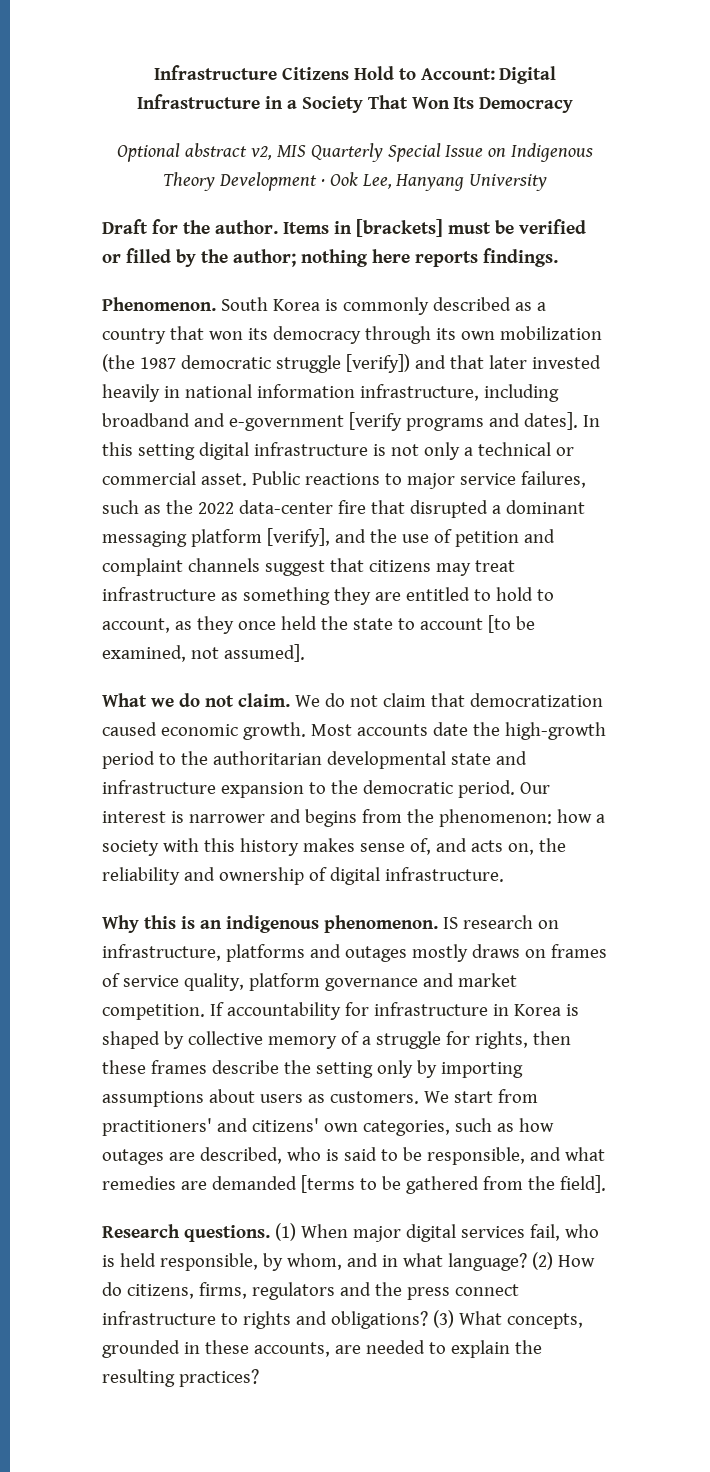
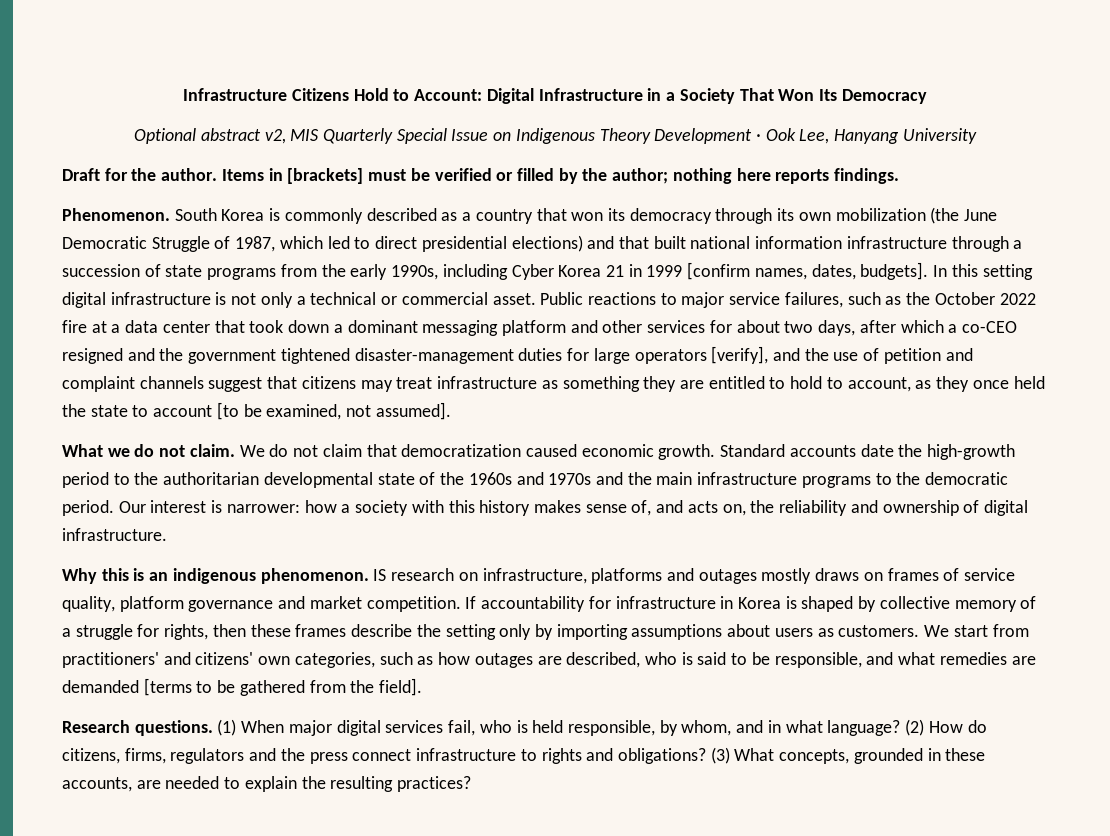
- South Korea is commonly described as a country that won its democracy through its own mobilization (the 1987 democratic struggle [verify]) and that later invested heavily in national information infrastructure, including broadband and e-government [verify programs and dates].
+ South Korea is commonly described as a country that won its democracy through its own mobilization (the June Democratic Struggle of 1987, which led to direct presidential elections) and that built national information infrastructure through a succession of state programs from the early 1990s, including Cyber Korea 21 in 1999 [confirm names, dates, budgets].
- Public reactions to major service failures, such as the 2022 data-center fire that disrupted a dominant messaging platform [verify], and the use of petition and complaint channels suggest that citizens may treat infrastructure as something they are entitled to hold to account, as they once held the state to account [to be examined, not assumed].
+ Public reactions to major service failures, such as the October 2022 fire at a data center that took down a dominant messaging platform and other services for about two days, after which a co-CEO resigned and the government tightened disaster-management duties for large operators [verify], and the use of petition and complaint channels suggest that citizens may treat infrastructure as something they are entitled to hold to account, as they once held the state to account [to be examined, not assumed].
- Most accounts date the high-growth period to the authoritarian developmental state and infrastructure expansion to the democratic period.
+ Standard accounts date the high-growth period to the authoritarian developmental state of the 1960s and 1970s and the main infrastructure programs to the democratic period.
- Our interest is narrower and begins from the phenomenon: how a society with this history makes sense of, and acts on, the reliability and ownership of digital infrastructure.
+ Our interest is narrower: how a society with this history makes sense of, and acts on, the reliability and ownership of digital infrastructure.

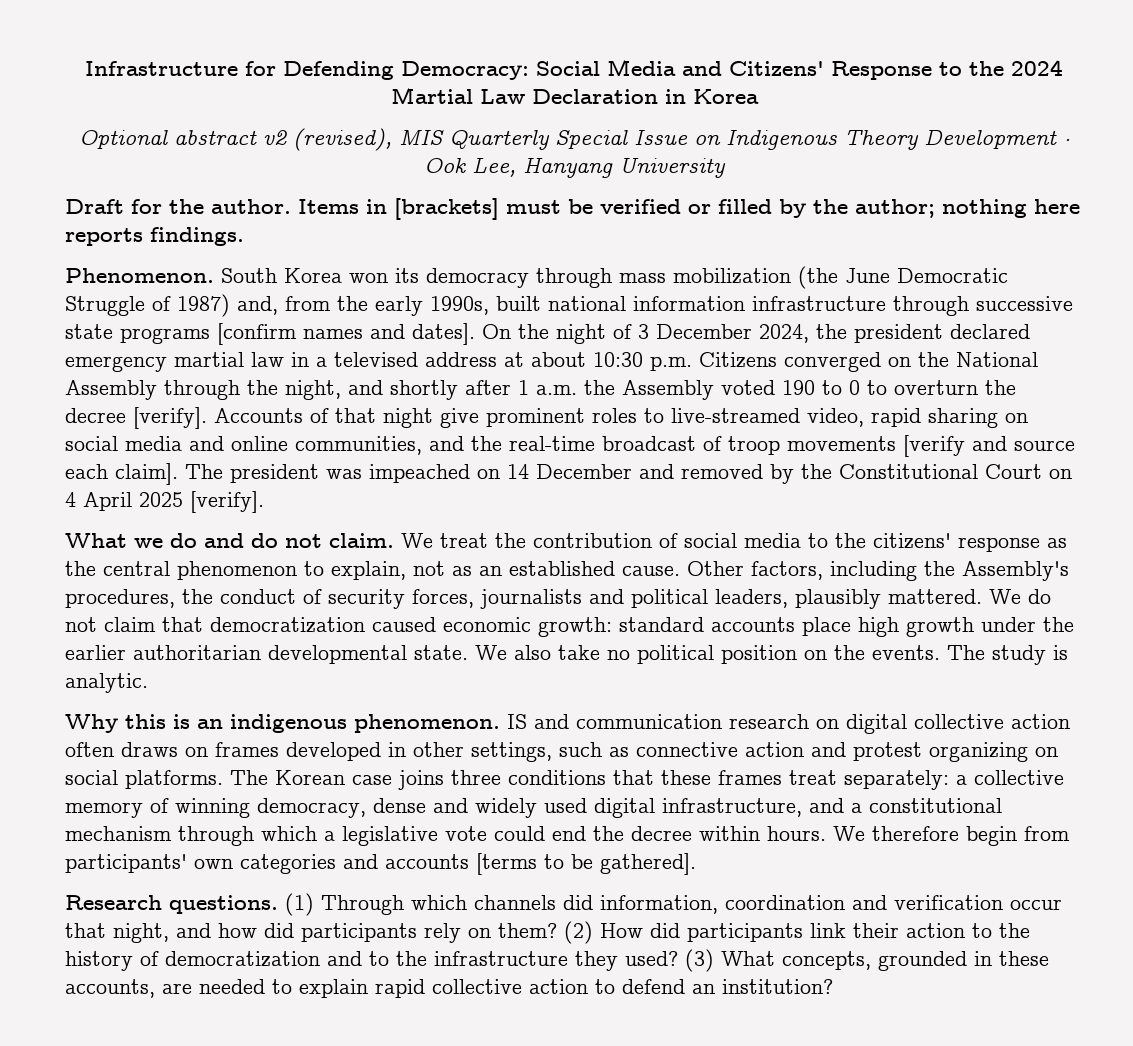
- Infrastructure Citizens Hold to Account: Digital Infrastructure in a Society That Won Its Democracy
+ Infrastructure for Defending Democracy: Social Media and Citizens' Response to the 2024 Martial Law Declaration in Korea
- Optional abstract v2, MIS Quarterly Special Issue on Indigenous Theory Development · Ook Lee, Hanyang University
+ Optional abstract v2 (revised), MIS Quarterly Special Issue on Indigenous Theory Development · Ook Lee, Hanyang University
- South Korea is commonly described as a country that won its democracy through its own mobilization (the June Democratic Struggle of 1987, which led to direct presidential elections) and that built national information infrastructure through a succession of state programs from the early 1990s, including Cyber Korea 21 in 1999 [confirm names, dates, budgets]. In this setting digital infrastructure is not only a technical or commercial asset. Public reactions to major service failures, such as the October 2022 fire at a data center that took down a dominant messaging platform and other services for about two days, after which a co-CEO resigned and the government tightened disaster-management duties for large operators [verify], and the use of petition and complaint channels suggest that citizens may treat infrastructure as something they are entitled to hold to account, as they once held the state to account [to be examined, not assumed].
+ South Korea won its democracy through mass mobilization (the June Democratic Struggle of 1987) and, from the early 1990s, built national information infrastructure through successive state programs [confirm names and dates]. On the night of 3 December 2024, the president declared emergency martial law in a televised address at about 10:30 p.m. Citizens converged on the National Assembly through the night, and shortly after 1 a.m. the Assembly voted 190 to 0 to overturn the decree [verify]. Accounts of that night give prominent roles to live-streamed video, rapid sharing on social media and online communities, and the real-time broadcast of troop movements [verify and source each claim]. The president was impeached on 14 December and removed by the Constitutional Court on 4 April 2025 [verify].
- What we do not claim.
+ What we do and do not claim.
- We do not claim that democratization caused economic growth. Standard accounts date the high-growth period to the authoritarian developmental state of the 1960s and 1970s and the main infrastructure programs to the democratic period. Our interest is narrower: how a society with this history makes sense of, and acts on, the reliability and ownership of digital infrastructure.
+ We treat the contribution of social media to the citizens' response as the central phenomenon to explain, not as an established cause. Other factors, including the Assembly's procedures, the conduct of security forces, journalists and political leaders, plausibly mattered. We do not claim that democratization caused economic growth: standard accounts place high growth under the earlier authoritarian developmental state. We also take no political position on the events. The study is analytic.
- IS research on infrastructure, platforms and outages mostly draws on frames of service quality, platform governance and market competition. If accountability for infrastructure in Korea is shaped by collective memory of a struggle for rights, then these frames describe the setting only by importing assumptions about users as customers. We start from practitioners' and citizens' own categories, such as how outages are described, who is said to be responsible, and what remedies are demanded [terms to be gathered from the field].
- Research questions. (1) When major digital services fail, who is held responsible, by whom, and in what language? (2) How do citizens, firms, regulators and the press connect infrastructure to rights and obligations?
+ IS and communication research on digital collective action often draws on frames developed in other settings, such as connective action and protest organizing on social platforms. The Korean case joins three conditions that these frames treat separately: a collective memory of winning democracy, dense and widely used digital infrastructure, and a constitutional mechanism through which a legislative vote could end the decree within hours. We therefore begin from participants' own categories and accounts [terms to be gathered].
+ Research questions. (1) Through which channels did information, coordination and verification occur that night, and how did participants rely on them? (2) How did participants link their action to the history of democratization and to the infrastructure they used?
- (3) What concepts, grounded in these accounts, are needed to explain the resulting practices?
+ (3) What concepts, grounded in these accounts, are needed to explain rapid collective action to defend an institution?

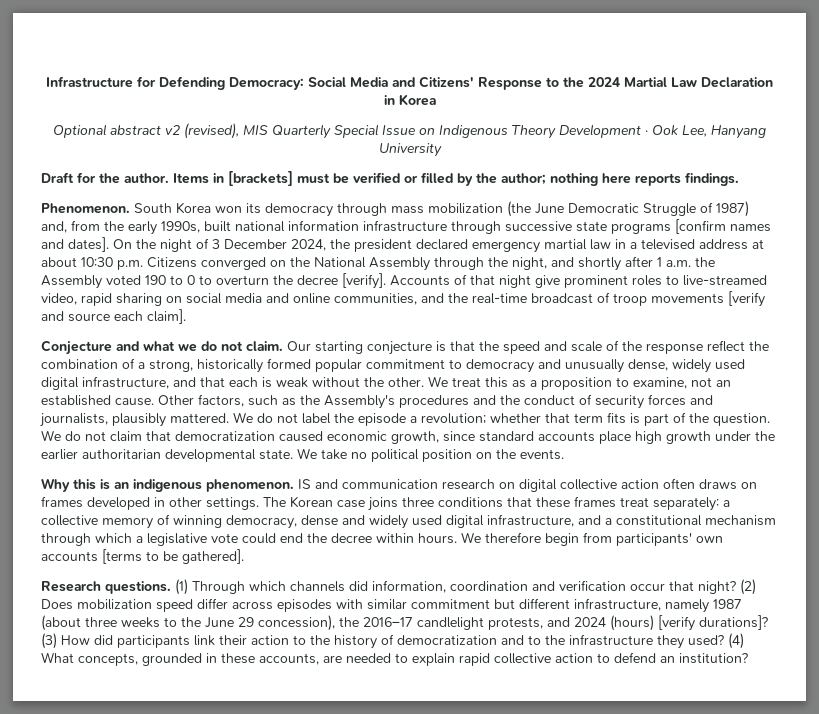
- Accounts of that night give prominent roles to live-streamed video, rapid sharing on social media and online communities, and the real-time broadcast of troop movements [verify and source each claim]. The president was impeached on 14 December and removed by the Constitutional Court on 4 April 2025 [verify].
- What we do and do not claim. We treat the contribution of social media to the citizens' response as the central phenomenon to explain, not as an established cause.
+ Accounts of that night give prominent roles to live-streamed video, rapid sharing on social media and online communities, and the real-time broadcast of troop movements [verify and source each claim].
+ Conjecture and what we do not claim. Our starting conjecture is that the speed and scale of the response reflect the combination of a strong, historically formed popular commitment to democracy and unusually dense, widely used digital infrastructure, and that each is weak without the other. We treat this as a proposition to examine, not an established cause.
- Other factors, including the Assembly's procedures, the conduct of security forces, journalists and political leaders, plausibly mattered.
+ Other factors, such as the Assembly's procedures and the conduct of security forces and journalists, plausibly mattered.
- We do not claim that democratization caused economic growth: standard accounts place high growth under the earlier authoritarian developmental state.
+ We do not label the episode a revolution; whether that term fits is part of the question. We do not claim that democratization caused economic growth, since standard accounts place high growth under the earlier authoritarian developmental state.
- We also take no political position on the events. The study is analytic.
+ We take no political position on the events.
- IS and communication research on digital collective action often draws on frames developed in other settings, such as connective action and protest organizing on social platforms.
+ IS and communication research on digital collective action often draws on frames developed in other settings.
- We therefore begin from participants' own categories and accounts [terms to be gathered].
+ We therefore begin from participants' own accounts [terms to be gathered].
- (1) Through which channels did information, coordination and verification occur that night, and how did participants rely on them? (2) How did participants link their action to the history of democratization and to the infrastructure they used?
+ (1) Through which channels did information, coordination and verification occur that night? (2) Does mobilization speed differ across episodes with similar commitment but different infrastructure, namely 1987 (about three weeks to the June 29 concession), the 2016–17 candlelight protests, and 2024 (hours) [verify durations]? (3) How did participants link their action to the history of democratization and to the infrastructure they used?
- (3) What concepts, grounded in these accounts, are needed to explain rapid collective action to defend an institution?
+ (4) What concepts, grounded in these accounts, are needed to explain rapid collective action to defend an institution?

